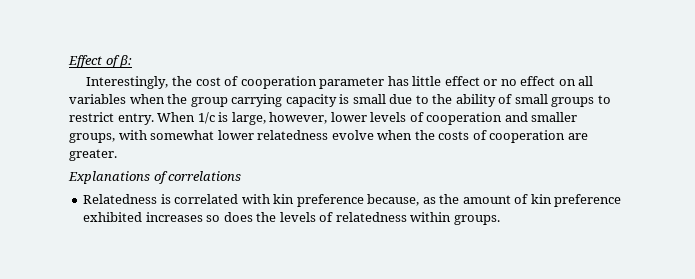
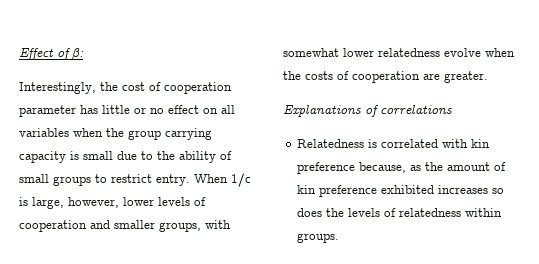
- Interestingly, the cost of cooperation parameter has little effect or no effect on all variables when the group carrying capacity is small due to the ability of small groups to restrict entry.
+ Interestingly, the cost of cooperation parameter has little or no effect on all variables when the group carrying capacity is small due to the ability of small groups to restrict entry.

